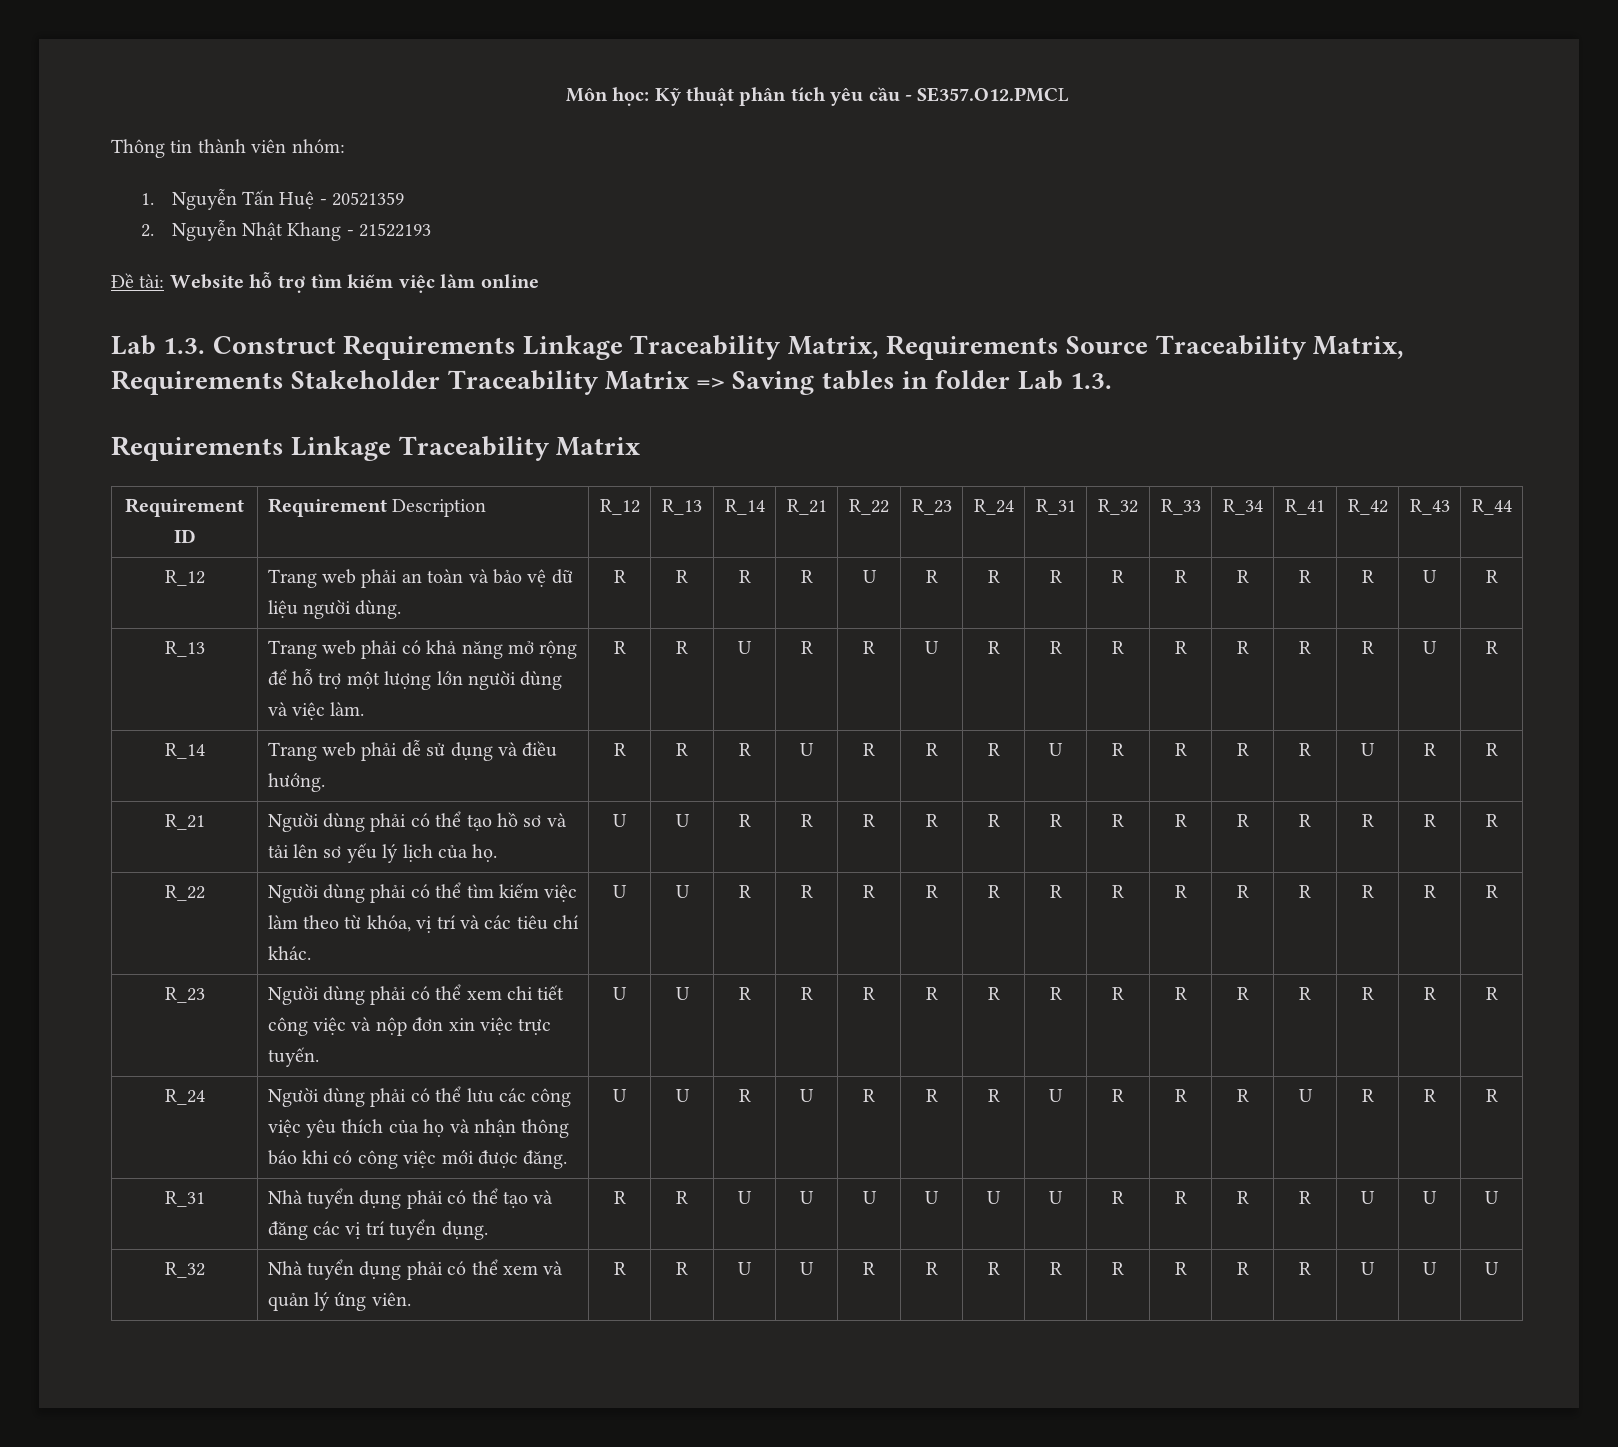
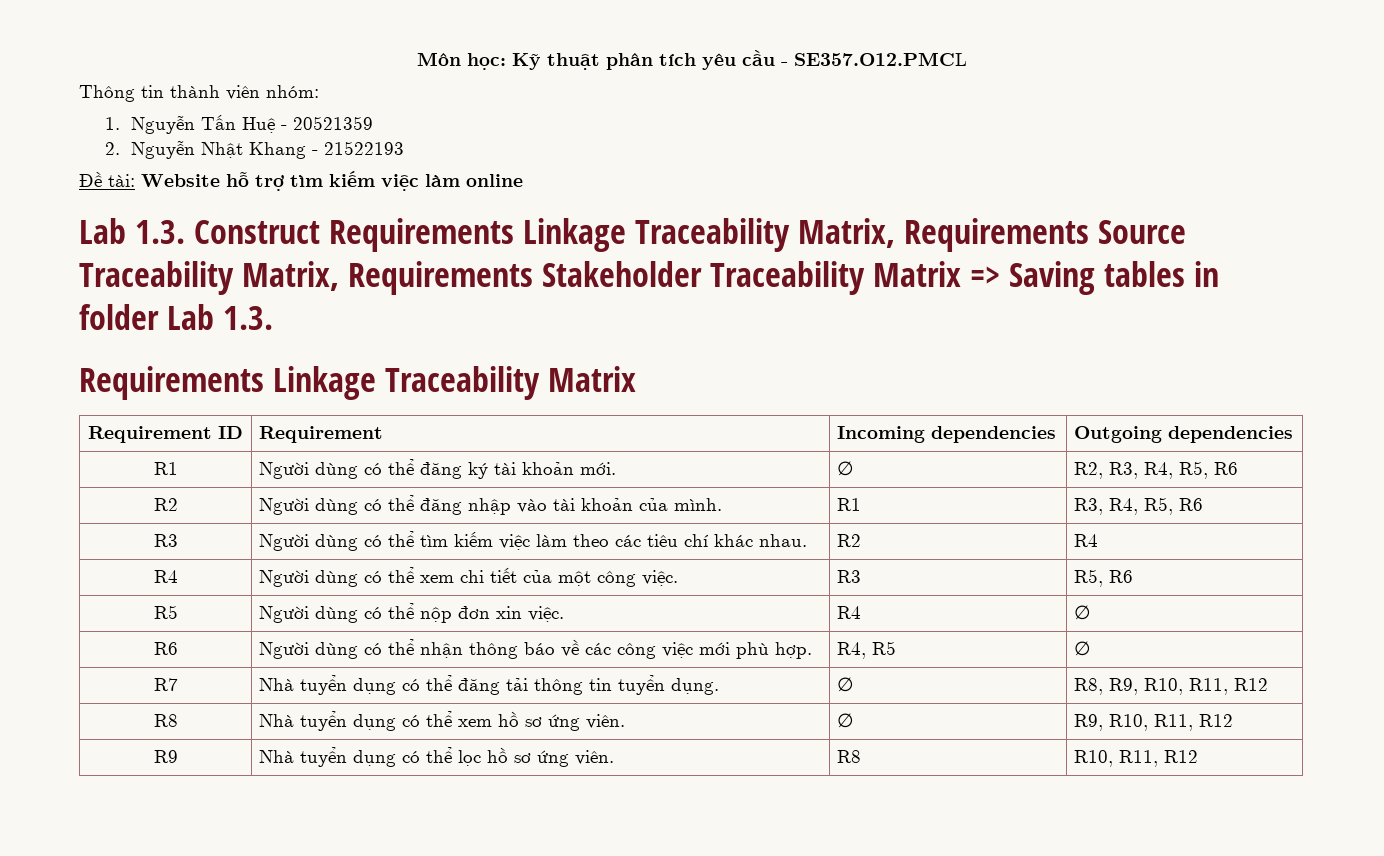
- Requirement ID | Requirement Description | R_12 | R_13 | R_14 | R_21 | R_22 | R_23 | R_24 | R_31 | R_32 | R_33 | R_34 | R_41 | R_42 | R_43 | R_44
- R_12 | Trang web phải an toàn và bảo vệ dữ liệu người dùng. | R | R | R | R | U | R | R | R | R | R | R | R | R | U | R
- R_13 | Trang web phải có khả năng mở rộng để hỗ trợ một lượng lớn người dùng và việc làm. | R | R | U | R | R | U | R | R | R | R | R | R | R | U | R
- R_14 | Trang web phải dễ sử dụng và điều hướng. | R | R | R | U | R | R | R | U | R | R | R | R | U | R | R
- R_21 | Người dùng phải có thể tạo hồ sơ và tải lên sơ yếu lý lịch của họ. | U | U | R | R | R | R | R | R | R | R | R | R | R | R | R
- R_22 | Người dùng phải có thể tìm kiếm việc làm theo từ khóa, vị trí và các tiêu chí khác. | U | U | R | R | R | R | R | R | R | R | R | R | R | R | R
- R_23 | Người dùng phải có thể xem chi tiết công việc và nộp đơn xin việc trực tuyến. | U | U | R | R | R | R | R | R | R | R | R | R | R | R | R
- R_24 | Người dùng phải có thể lưu các công việc yêu thích của họ và nhận thông báo khi có công việc mới được đăng. | U | U | R | U | R | R | R | U | R | R | R | U | R | R | R
- R_31 | Nhà tuyển dụng phải có thể tạo và đăng các vị trí tuyển dụng. | R | R | U | U | U | U | U | U | R | R | R | R | U | U | U
- R_32 | Nhà tuyển dụng phải có thể xem và quản lý ứng viên. | R | R | U | U | R | R | R | R | R | R | R | R | U | U | U
+ Requirement ID | Requirement | Incoming dependencies | Outgoing dependencies
+ R1 | Người dùng có thể đăng ký tài khoản mới. | ∅ | R2, R3, R4, R5, R6
+ R2 | Người dùng có thể đăng nhập vào tài khoản của mình. | R1 | R3, R4, R5, R6
+ R3 | Người dùng có thể tìm kiếm việc làm theo các tiêu chí khác nhau. | R2 | R4
+ R4 | Người dùng có thể xem chi tiết của một công việc. | R3 | R5, R6
+ R5 | Người dùng có thể nộp đơn xin việc. | R4 | ∅
+ R6 | Người dùng có thể nhận thông báo về các công việc mới phù hợp. | R4, R5 | ∅
+ R7 | Nhà tuyển dụng có thể đăng tải thông tin tuyển dụng. | ∅ | R8, R9, R10, R11, R12
+ R8 | Nhà tuyển dụng có thể xem hồ sơ ứng viên. | ∅ | R9, R10, R11, R12
+ R9 | Nhà tuyển dụng có thể lọc hồ sơ ứng viên. | R8 | R10, R11, R12

